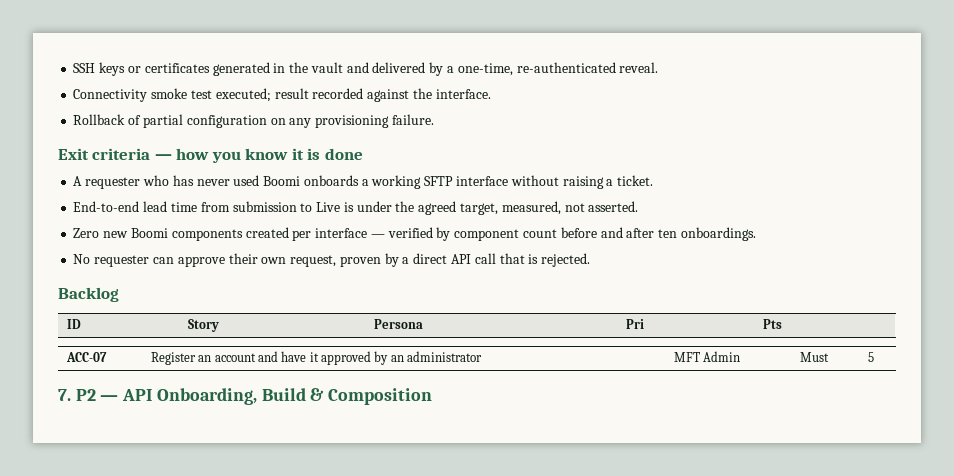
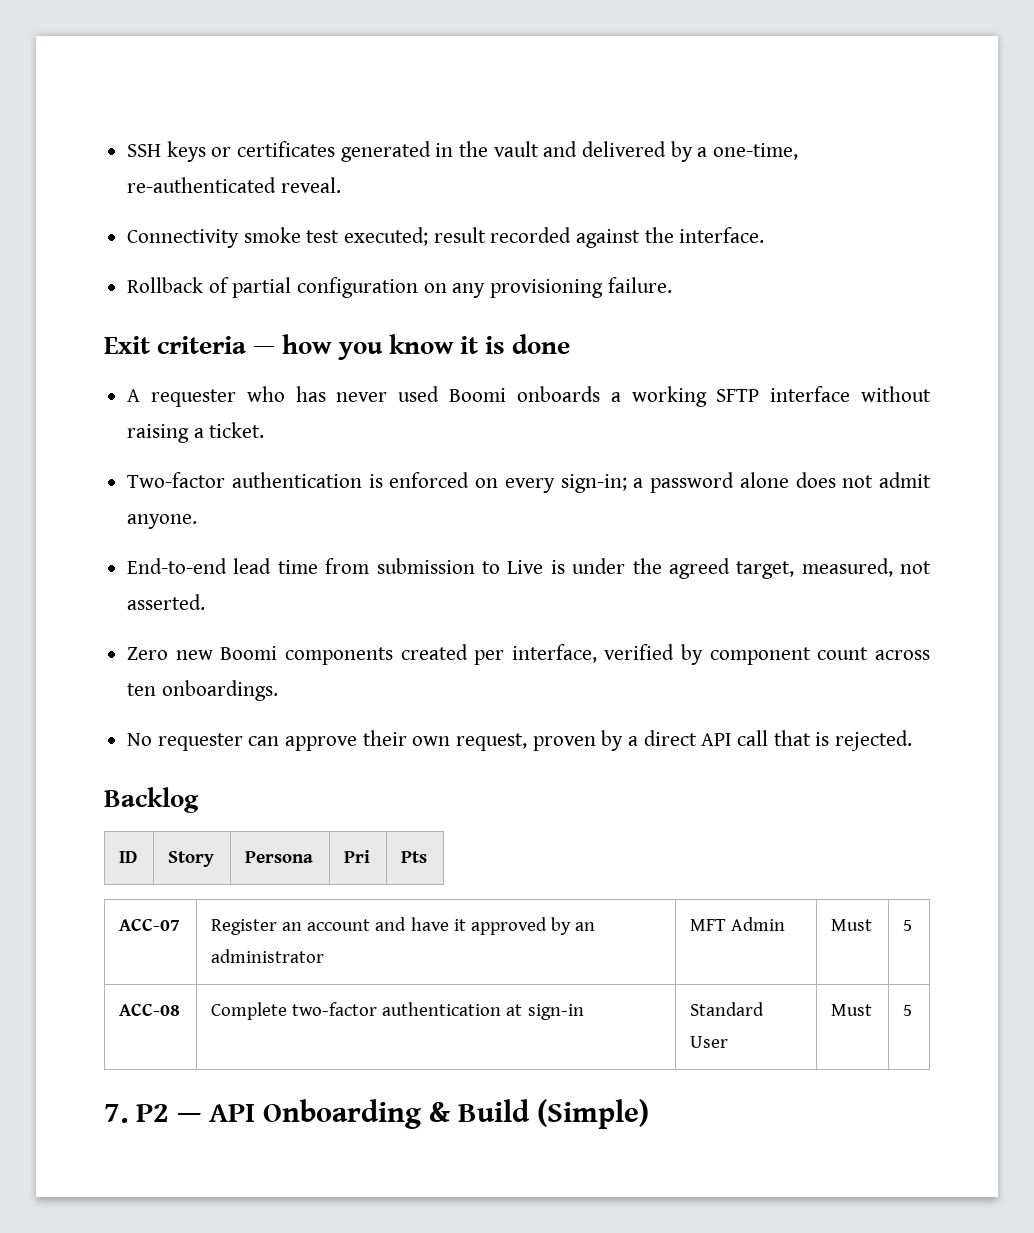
+ Two-factor authentication is enforced on every sign-in; a password alone does not admit anyone.
- Zero new Boomi components created per interface — verified by component count before and after ten onboardings.
+ Zero new Boomi components created per interface, verified by component count across ten onboardings.
+ ACC-08 | Complete two-factor authentication at sign-in | Standard User | Must | 5
- 7. P2 — API Onboarding, Build & Composition
+ 7. P2 — API Onboarding & Build (Simple)

